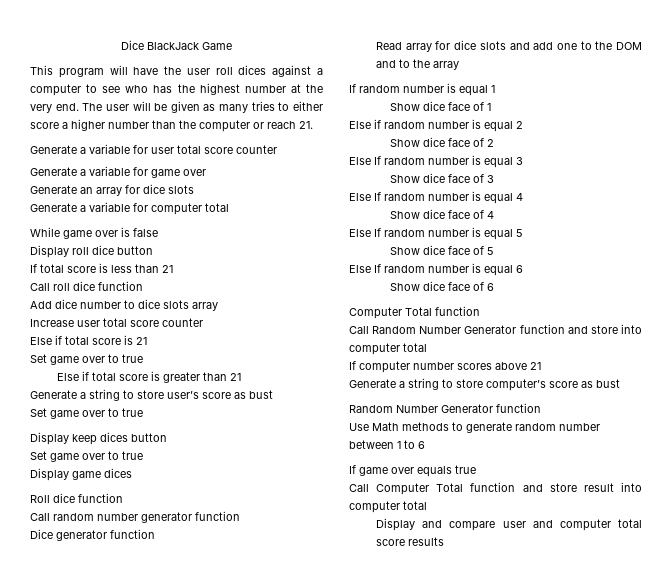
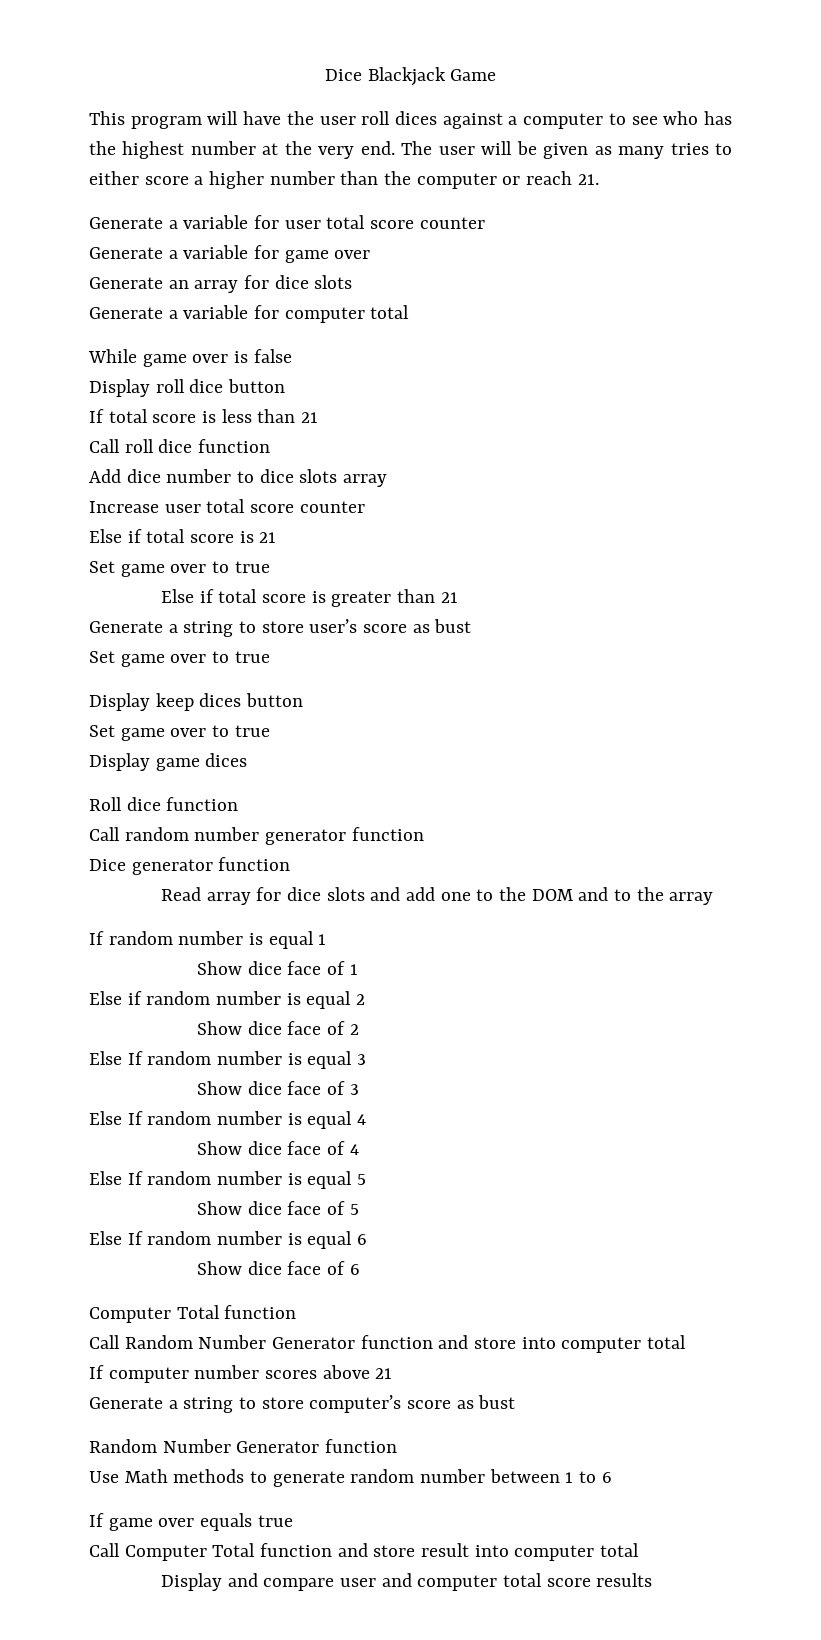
- Dice BlackJack Game
+ Dice Blackjack Game

